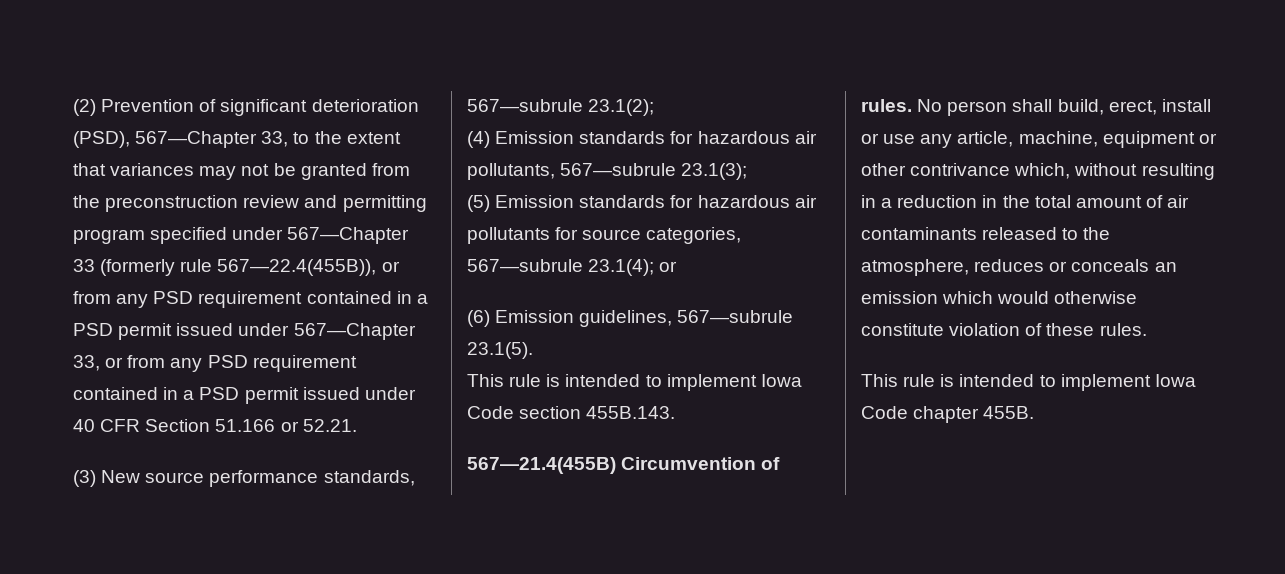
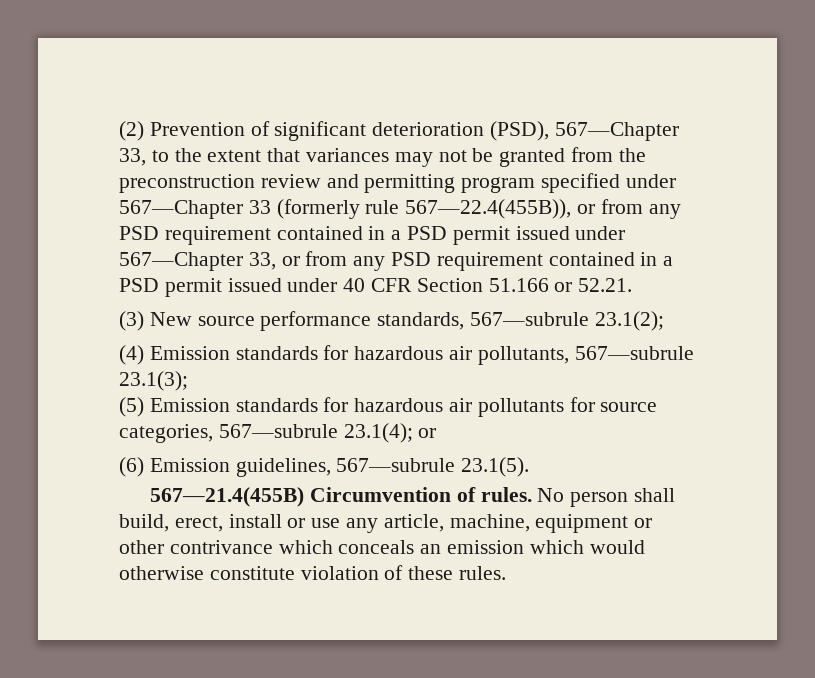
- This rule is intended to implement Iowa Code section 455B.143.
- No person shall build, erect, install or use any article, machine, equipment or other contrivance which, without resulting in a reduction in the total amount of air contaminants released to the atmosphere, reduces or conceals an emission which would otherwise constitute violation of these rules.
+ No person shall build, erect, install or use any article, machine, equipment or other contrivance which conceals an emission which would otherwise constitute violation of these rules.
- This rule is intended to implement Iowa Code chapter 455B.

